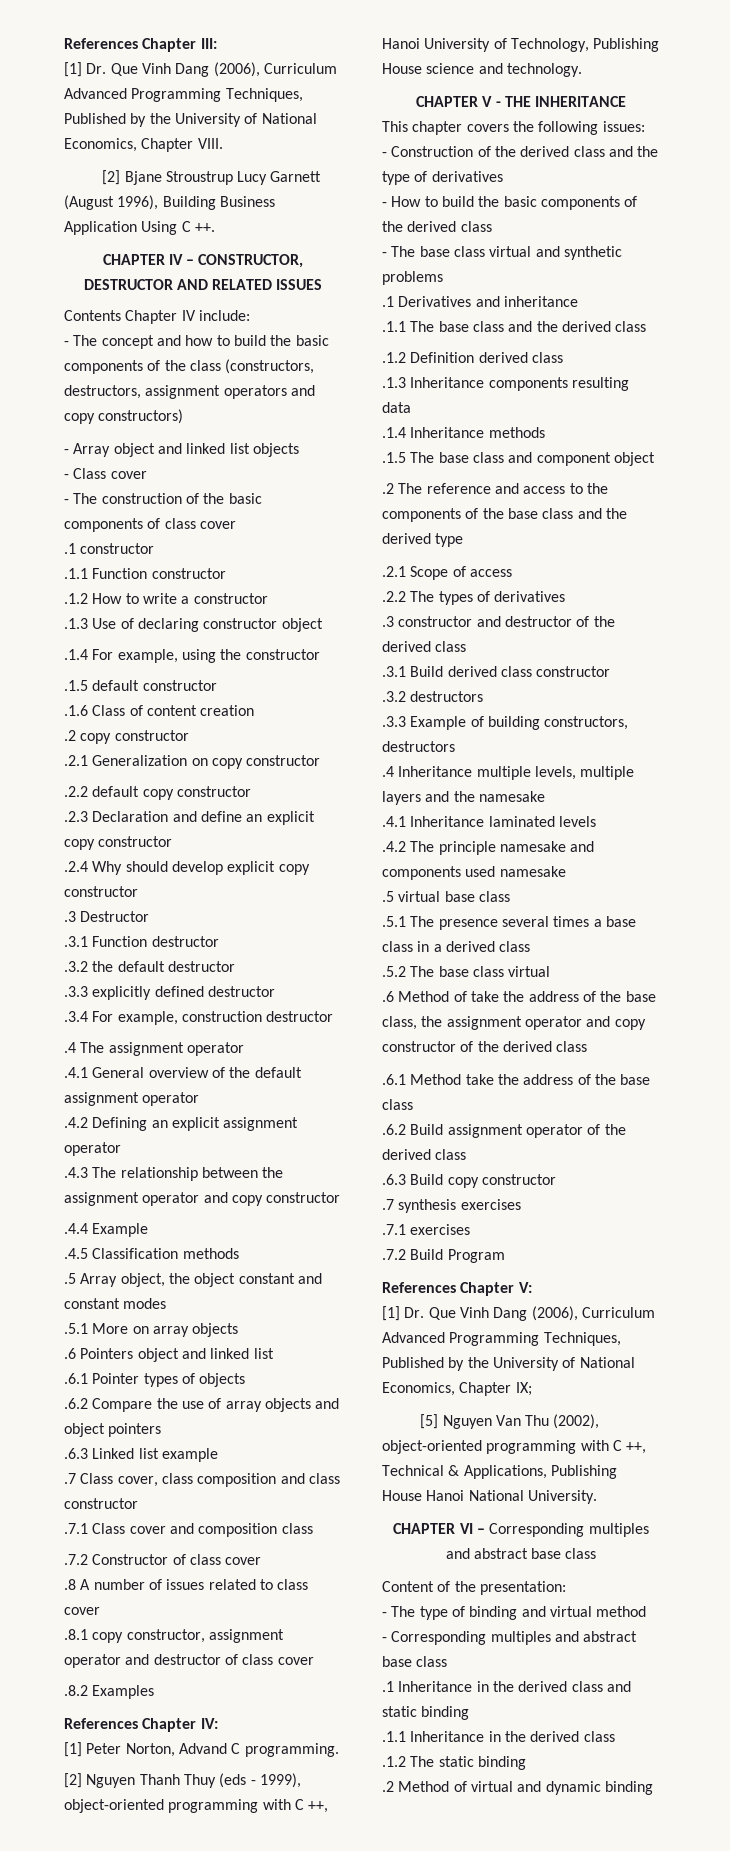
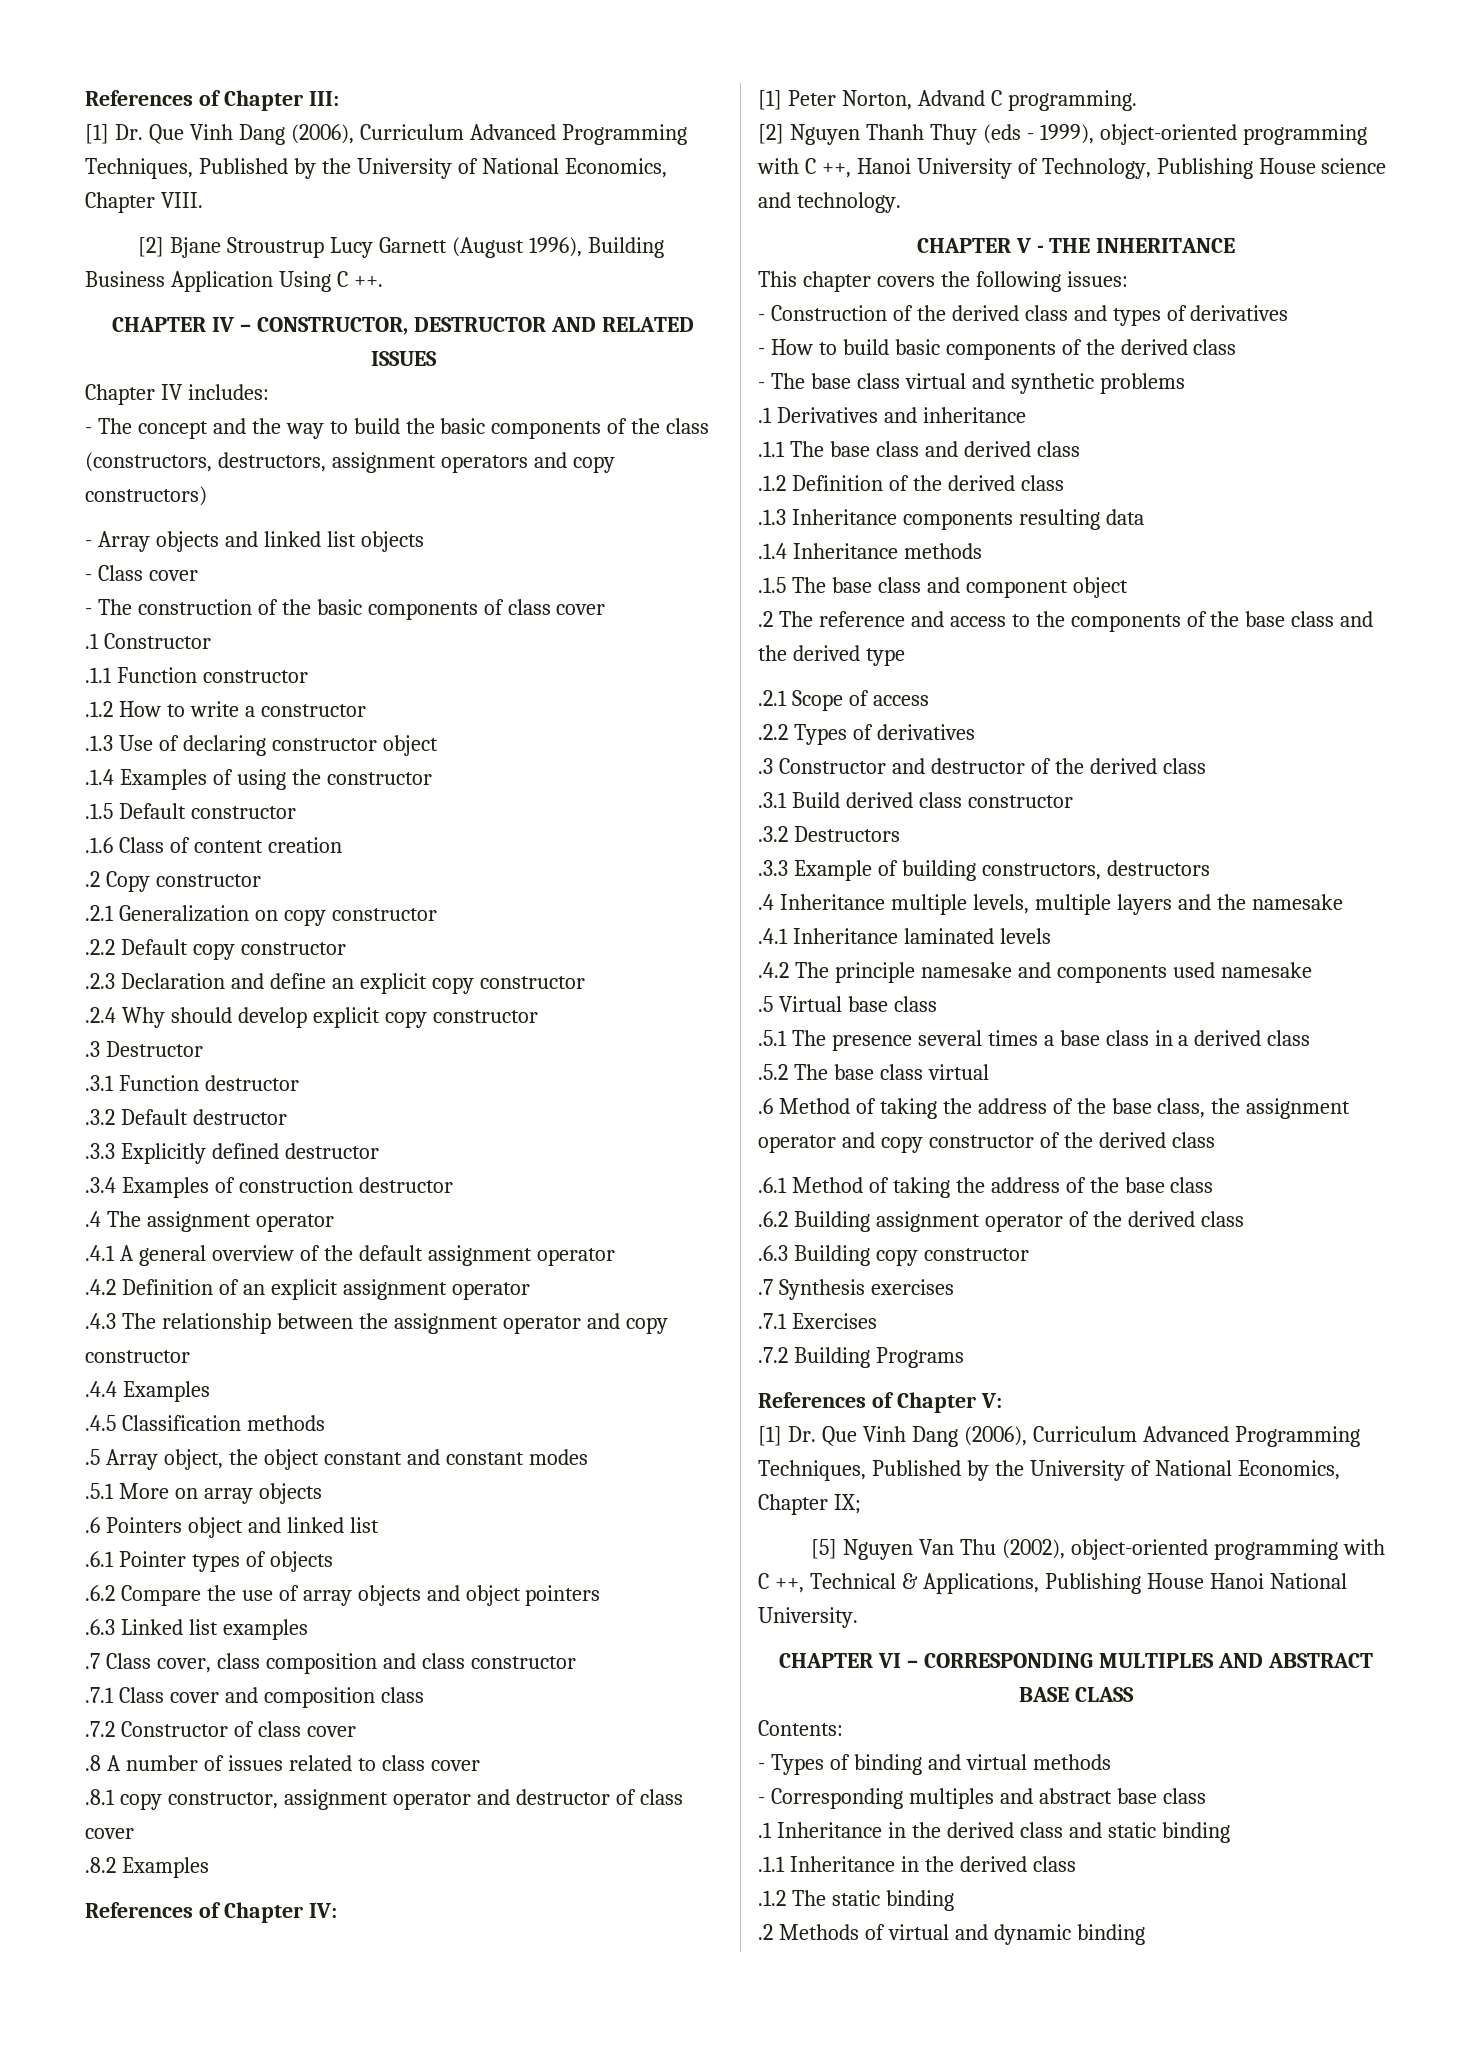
- References Chapter III:
+ References of Chapter III:
- Contents Chapter IV include:
+ Chapter IV includes:
- - The concept and how to build the basic components of the class (constructors, destructors, assignment operators and copy constructors)
+ - The concept and the way to build the basic components of the class (constructors, destructors, assignment operators and copy constructors)
- - Array object and linked list objects
+ - Array objects and linked list objects
- .1 constructor
+ .1 Constructor
- .1.4 For example, using the constructor
+ .1.4 Examples of using the constructor
- .1.5 default constructor
+ .1.5 Default constructor
- .2 copy constructor
+ .2 Copy constructor
- .2.2 default copy constructor
+ .2.2 Default copy constructor
- .3.2 the default destructor
+ .3.2 Default destructor
- .3.3 explicitly defined destructor
+ .3.3 Explicitly defined destructor
- .3.4 For example, construction destructor
+ .3.4 Examples of construction destructor
- .4.1 General overview of the default assignment operator
+ .4.1 A general overview of the default assignment operator
- .4.2 Defining an explicit assignment operator
+ .4.2 Definition of an explicit assignment operator
- .4.4 Example
+ .4.4 Examples
- .6.3 Linked list example
+ .6.3 Linked list examples
- References Chapter IV:
+ References of Chapter IV:
- - Construction of the derived class and the type of derivatives
+ - Construction of the derived class and types of derivatives
- - How to build the basic components of the derived class
+ - How to build basic components of the derived class
- .1.1 The base class and the derived class
+ .1.1 The base class and derived class
- .1.2 Definition derived class
+ .1.2 Definition of the derived class
- .2.2 The types of derivatives
+ .2.2 Types of derivatives
- .3 constructor and destructor of the derived class
+ .3 Constructor and destructor of the derived class
- .3.2 destructors
+ .3.2 Destructors
- .5 virtual base class
+ .5 Virtual base class
- .6 Method of take the address of the base class, the assignment operator and copy constructor of the derived class
+ .6 Method of taking the address of the base class, the assignment operator and copy constructor of the derived class
- .6.1 Method take the address of the base class
+ .6.1 Method of taking the address of the base class
- .6.2 Build assignment operator of the derived class
+ .6.2 Building assignment operator of the derived class
- .6.3 Build copy constructor
+ .6.3 Building copy constructor
- .7 synthesis exercises
+ .7 Synthesis exercises
- .7.1 exercises
- .7.2 Build Program
- References Chapter V:
+ .7.1 Exercises
+ .7.2 Building Programs
+ References of Chapter V:
- CHAPTER VI – Corresponding multiples and abstract base class
- Content of the presentation:
- - The type of binding and virtual method
+ CHAPTER VI – CORRESPONDING MULTIPLES AND ABSTRACT BASE CLASS
+ Contents:
+ - Types of binding and virtual methods
- .2 Method of virtual and dynamic binding
+ .2 Methods of virtual and dynamic binding

